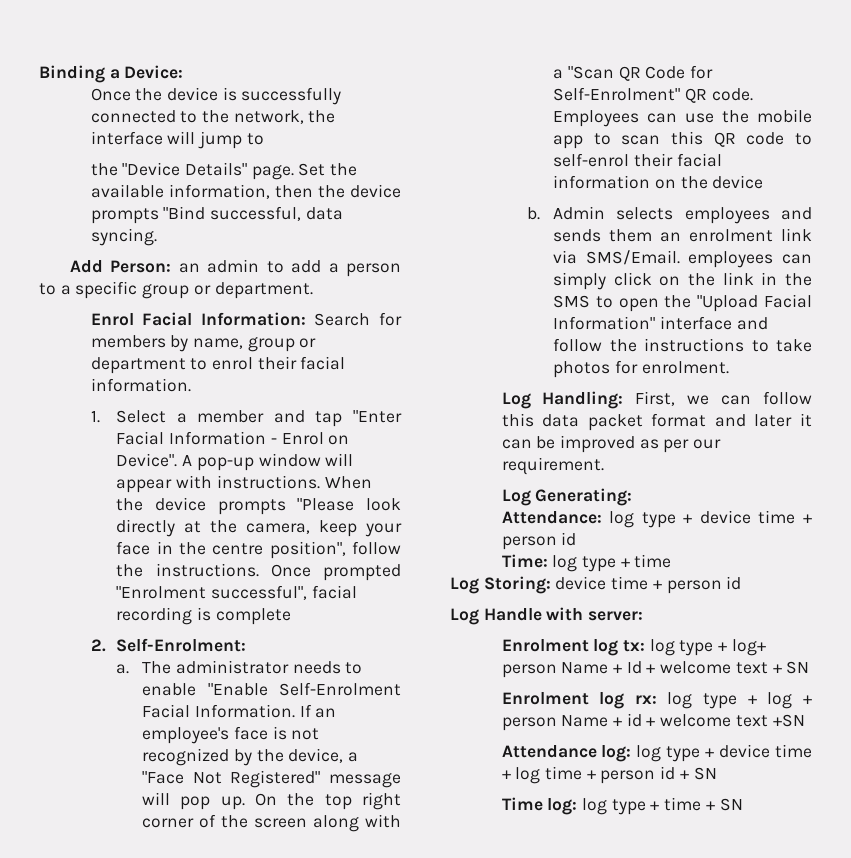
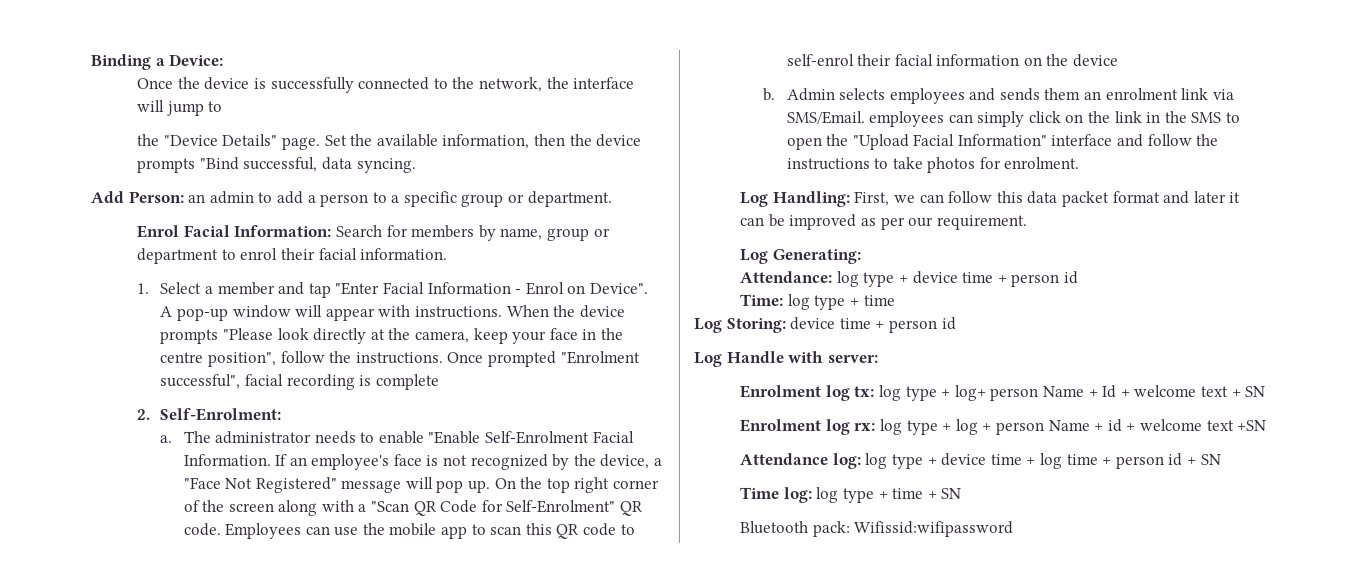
+ Bluetooth pack: Wifissid:wifipassword

